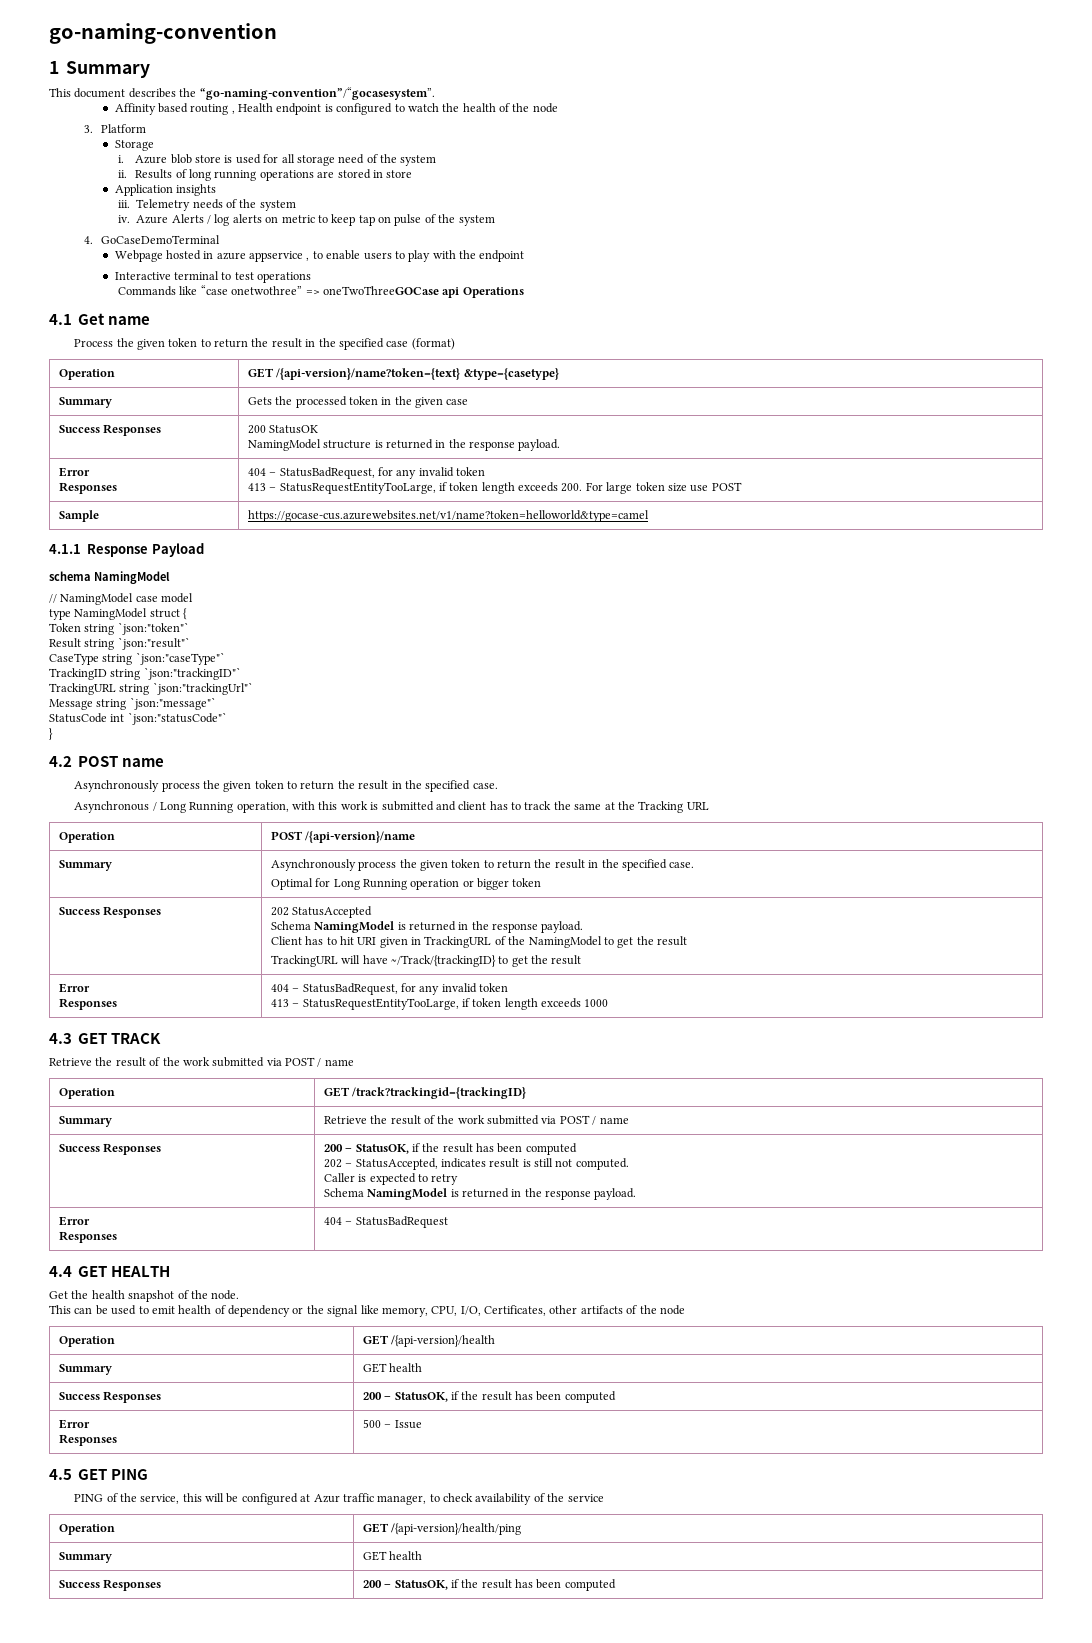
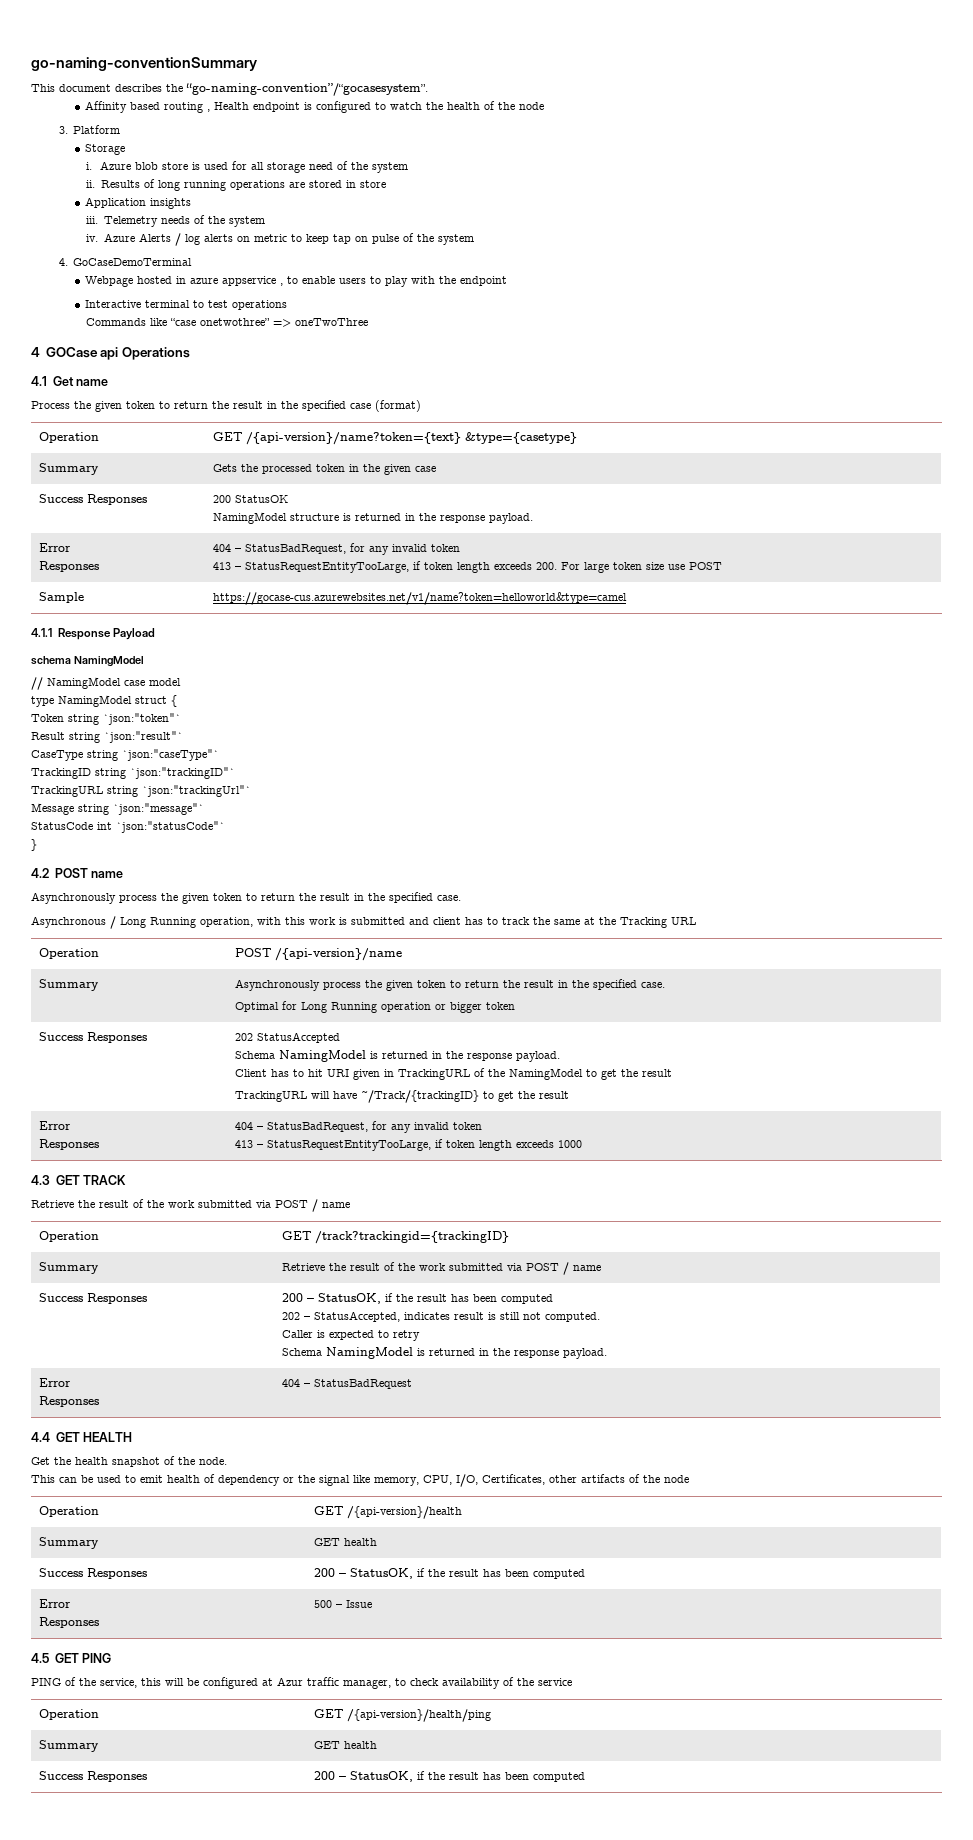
- go-naming-convention
- 1 Summary
+ go-naming-conventionSummary
- Commands like “case onetwothree” => oneTwoThreeGOCase api Operations
+ Commands like “case onetwothree” => oneTwoThree
+ 4 GOCase api Operations

